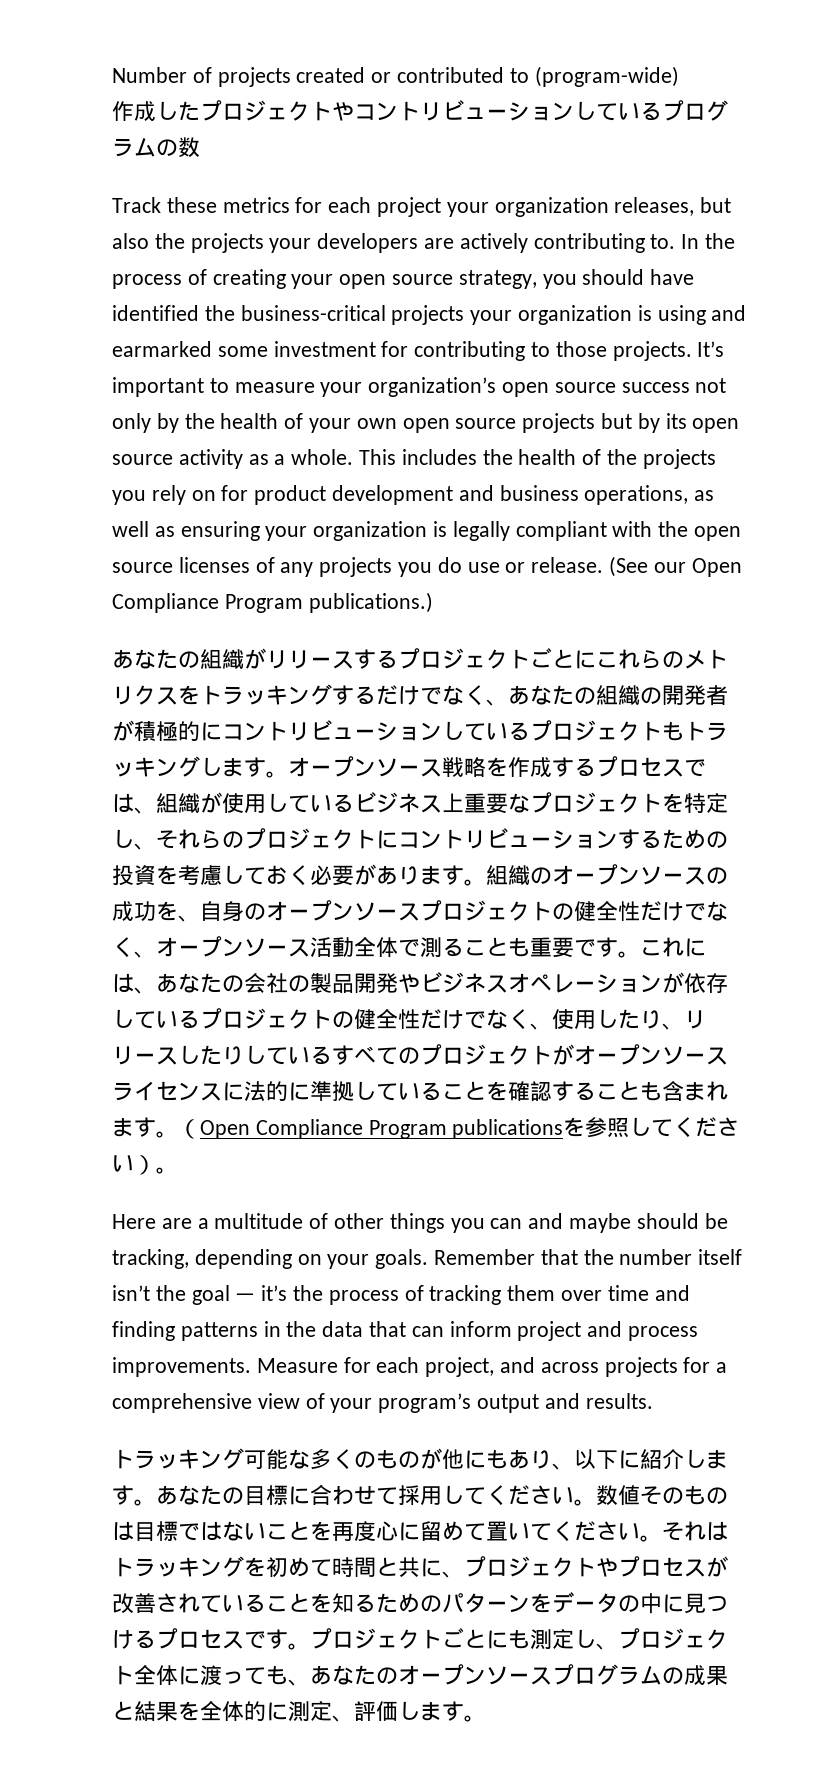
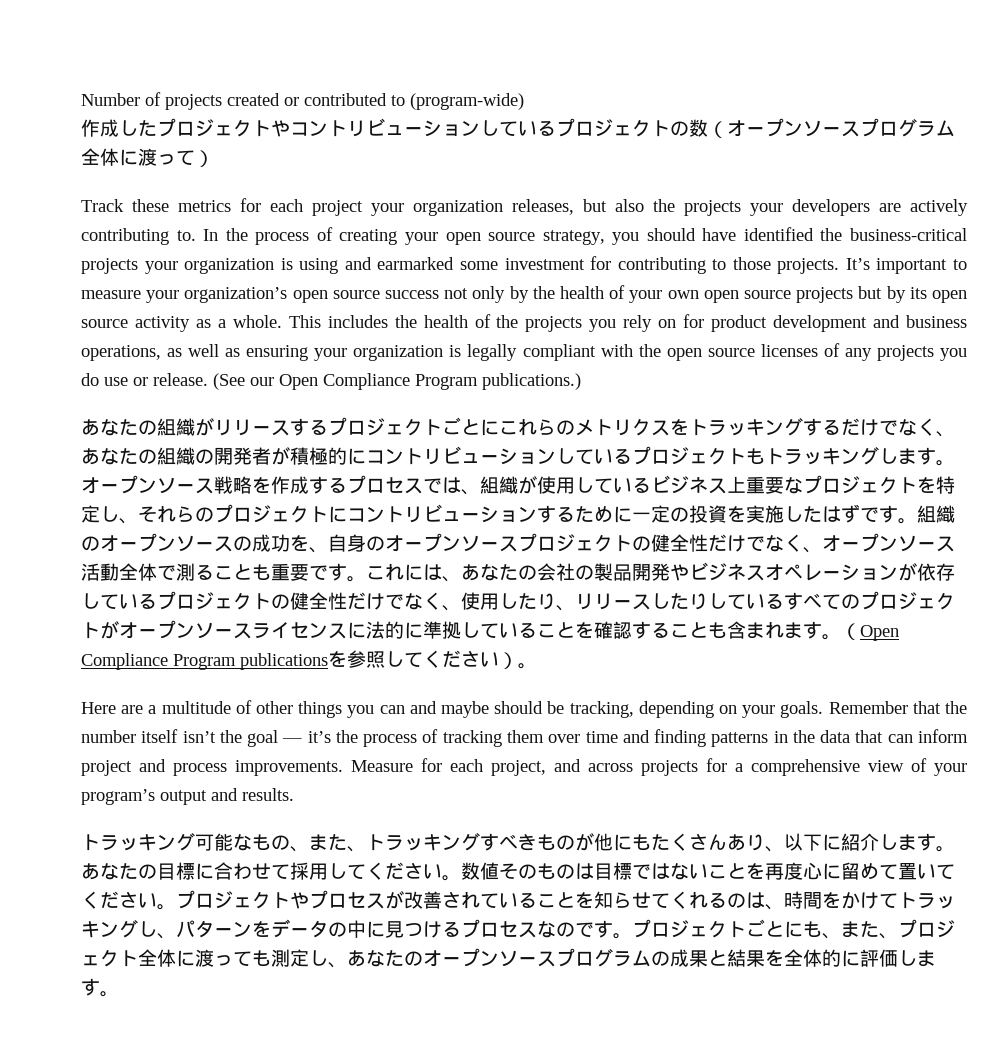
- 作成したプロジェクトやコントリビューションしているプログラムの数
+ 作成したプロジェクトやコントリビューションしているプロジェクトの数（オープンソースプログラム全体に渡って）
- オープンソース戦略を作成するプロセスでは、組織が使用しているビジネス上重要なプロジェクトを特定し、それらのプロジェクトにコントリビューションするための投資を考慮しておく必要があります。
+ オープンソース戦略を作成するプロセスでは、組織が使用しているビジネス上重要なプロジェクトを特定し、それらのプロジェクトにコントリビューションするために一定の投資を実施したはずです。
- トラッキング可能な多くのものが他にもあり、以下に紹介します。
+ トラッキング可能なもの、また、トラッキングすべきものが他にもたくさんあり、以下に紹介します。
- それはトラッキングを初めて時間と共に、プロジェクトやプロセスが改善されていることを知るためのパターンをデータの中に見つけるプロセスです。
+ プロジェクトやプロセスが改善されていることを知らせてくれるのは、時間をかけてトラッキングし、パターンをデータの中に見つけるプロセスなのです。
- プロジェクトごとにも測定し、プロジェクト全体に渡っても、あなたのオープンソースプログラムの成果と結果を全体的に測定、評価します。
+ プロジェクトごとにも、また、プロジェクト全体に渡っても測定し、あなたのオープンソースプログラムの成果と結果を全体的に評価します。

